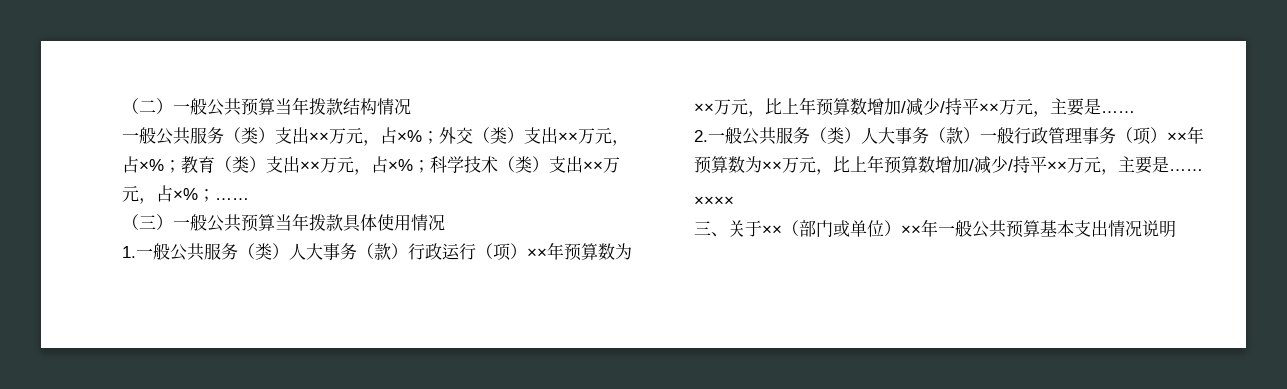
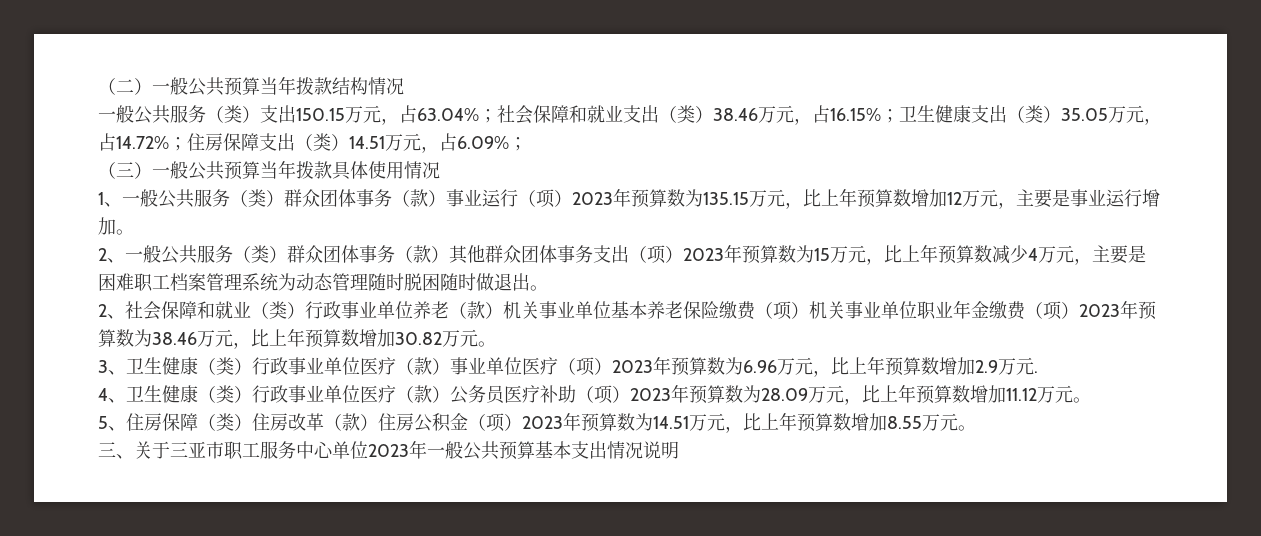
- 一般公共服务（类）支出××万元，占×%；外交（类）支出××万元，占×%；教育（类）支出××万元，占×%；科学技术（类）支出××万元，占×%；……
+ 一般公共服务（类）支出150.15万元，占63.04%；社会保障和就业支出（类）38.46万元，占16.15%；卫生健康支出（类）35.05万元，占14.72%；住房保障支出（类）14.51万元，占6.09%；
- 1.一般公共服务（类）人大事务（款）行政运行（项）××年预算数为××万元，比上年预算数增加/减少/持平××万元，主要是……
- 2.一般公共服务（类）人大事务（款）一般行政管理事务（项）××年预算数为××万元，比上年预算数增加/减少/持平××万元，主要是……
- ××××
- 三、关于××（部门或单位）××年一般公共预算基本支出情况说明
+ 1、一般公共服务（类）群众团体事务（款）事业运行（项）2023年预算数为135.15万元，比上年预算数增加12万元，主要是事业运行增加。
+ 2、一般公共服务（类）群众团体事务（款）其他群众团体事务支出（项）2023年预算数为15万元，比上年预算数减少4万元，主要是困难职工档案管理系统为动态管理随时脱困随时做退出。
+ 2、社会保障和就业（类）行政事业单位养老（款）机关事业单位基本养老保险缴费（项）机关事业单位职业年金缴费（项）2023年预算数为38.46万元，比上年预算数增加30.82万元。
+ 3、卫生健康（类）行政事业单位医疗（款）事业单位医疗（项）2023年预算数为6.96万元，比上年预算数增加2.9万元.
+ 4、卫生健康（类）行政事业单位医疗（款）公务员医疗补助（项）2023年预算数为28.09万元，比上年预算数增加11.12万元。
+ 5、住房保障（类）住房改革（款）住房公积金（项）2023年预算数为14.51万元，比上年预算数增加8.55万元。
+ 三、关于三亚市职工服务中心单位2023年一般公共预算基本支出情况说明

